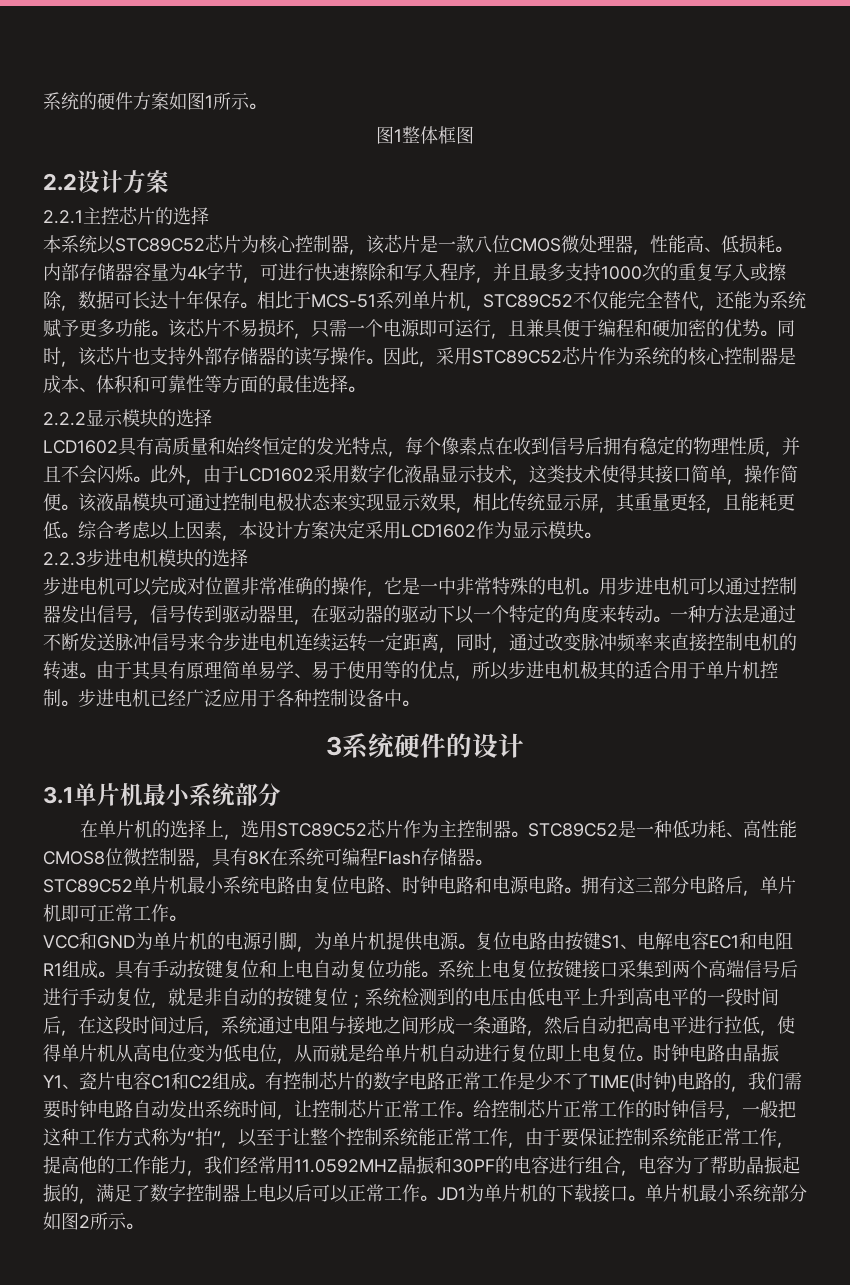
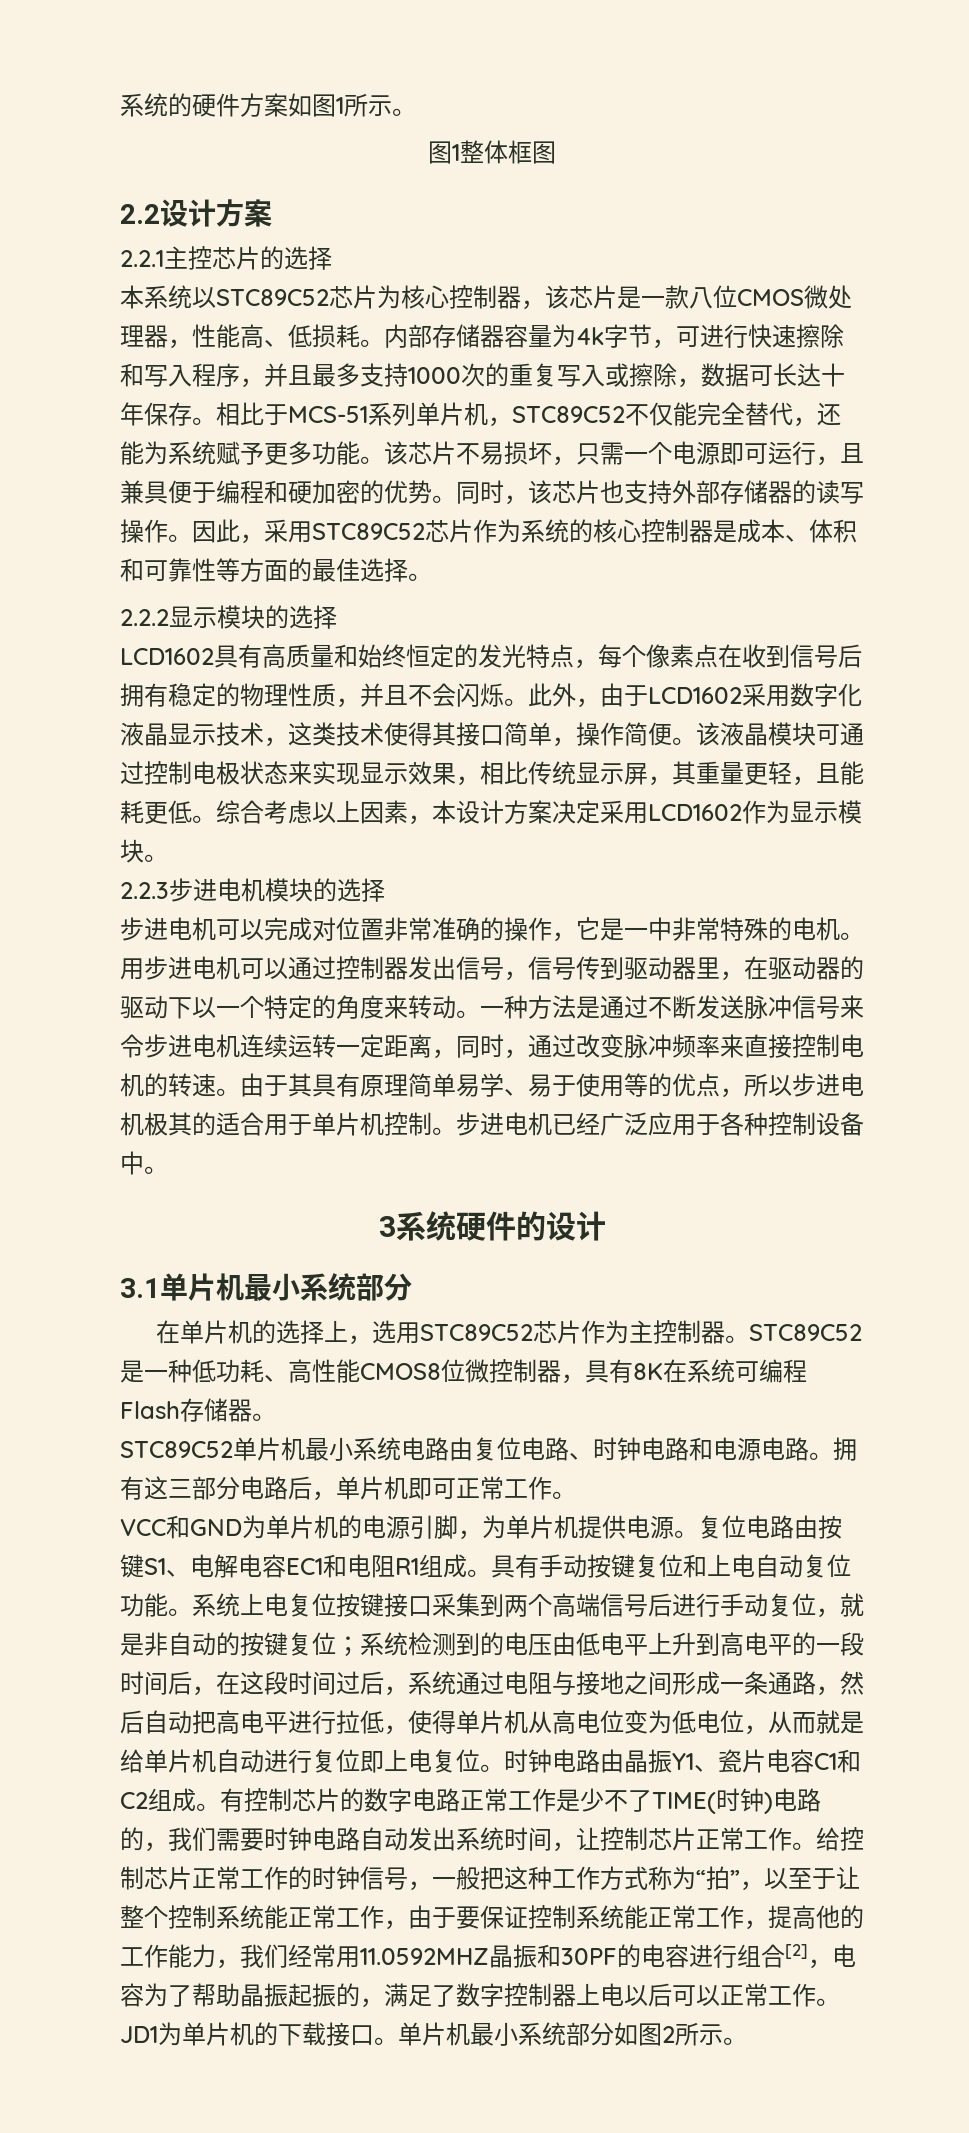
- 给控制芯片正常工作的时钟信号，一般把这种工作方式称为“拍”，以至于让整个控制系统能正常工作，由于要保证控制系统能正常工作，提高他的工作能力，我们经常用11.0592MHZ晶振和30PF的电容进行组合，电容为了帮助晶振起振的，满足了数字控制器上电以后可以正常工作。
+ 给控制芯片正常工作的时钟信号，一般把这种工作方式称为“拍”，以至于让整个控制系统能正常工作，由于要保证控制系统能正常工作，提高他的工作能力，我们经常用11.0592MHZ晶振和30PF的电容进行组合[2]，电容为了帮助晶振起振的，满足了数字控制器上电以后可以正常工作。

